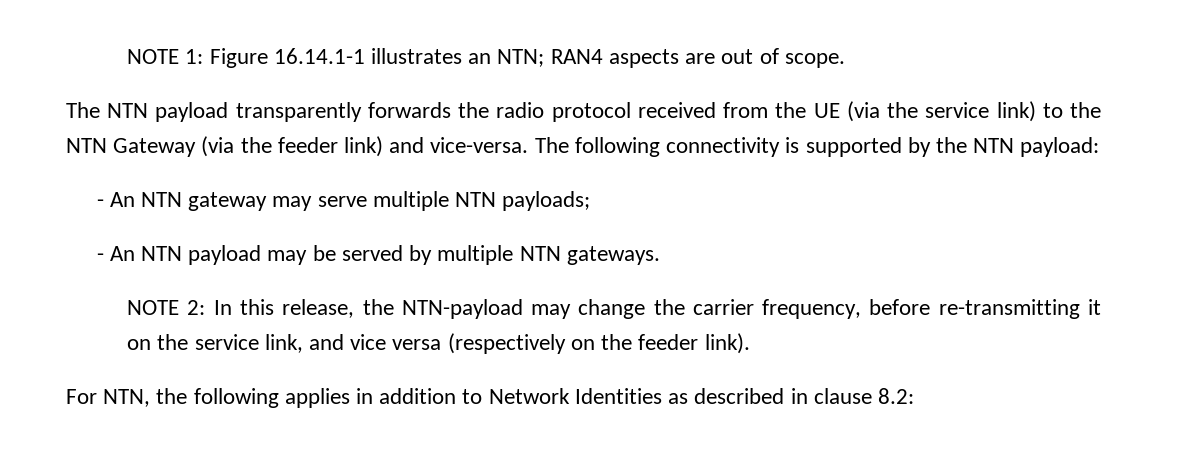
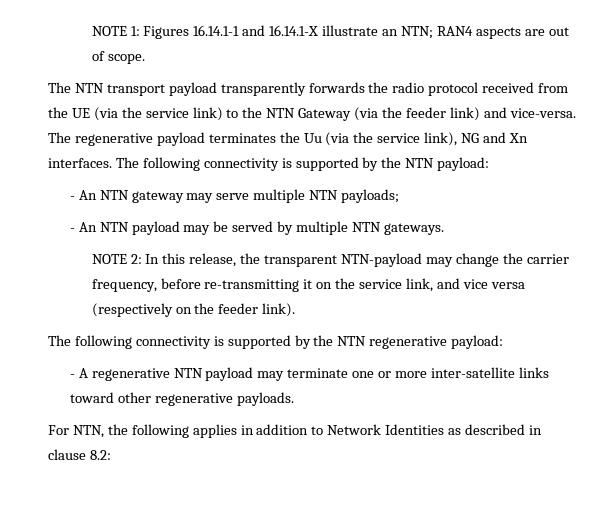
- NOTE 1: Figure 16.14.1-1 illustrates an NTN; RAN4 aspects are out of scope.
+ NOTE 1: Figures 16.14.1-1 and 16.14.1-X illustrate an NTN; RAN4 aspects are out of scope.
- The NTN payload transparently forwards the radio protocol received from the UE (via the service link) to the NTN Gateway (via the feeder link) and vice-versa.
+ The NTN transport payload transparently forwards the radio protocol received from the UE (via the service link) to the NTN Gateway (via the feeder link) and vice-versa.
- The following connectivity is supported by the NTN payload:
+ The regenerative payload terminates the Uu (via the service link), NG and Xn interfaces. The following connectivity is supported by the NTN payload:
- NOTE 2: In this release, the NTN-payload may change the carrier frequency, before re-transmitting it on the service link, and vice versa (respectively on the feeder link).
+ NOTE 2: In this release, the transparent NTN-payload may change the carrier frequency, before re-transmitting it on the service link, and vice versa (respectively on the feeder link).
+ The following connectivity is supported by the NTN regenerative payload:
+ - A regenerative NTN payload may terminate one or more inter-satellite links toward other regenerative payloads.

